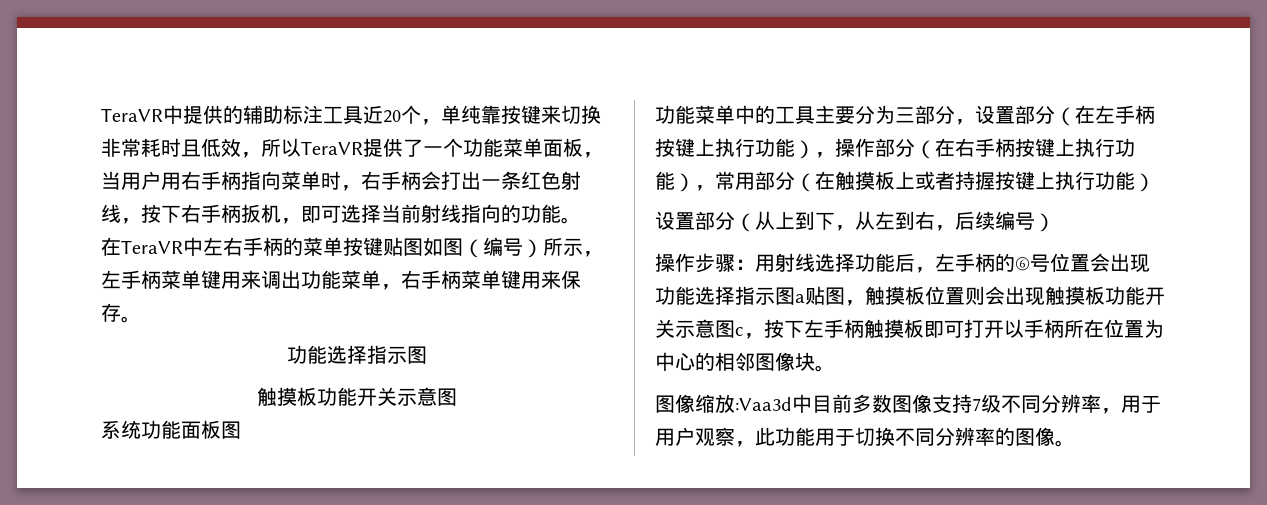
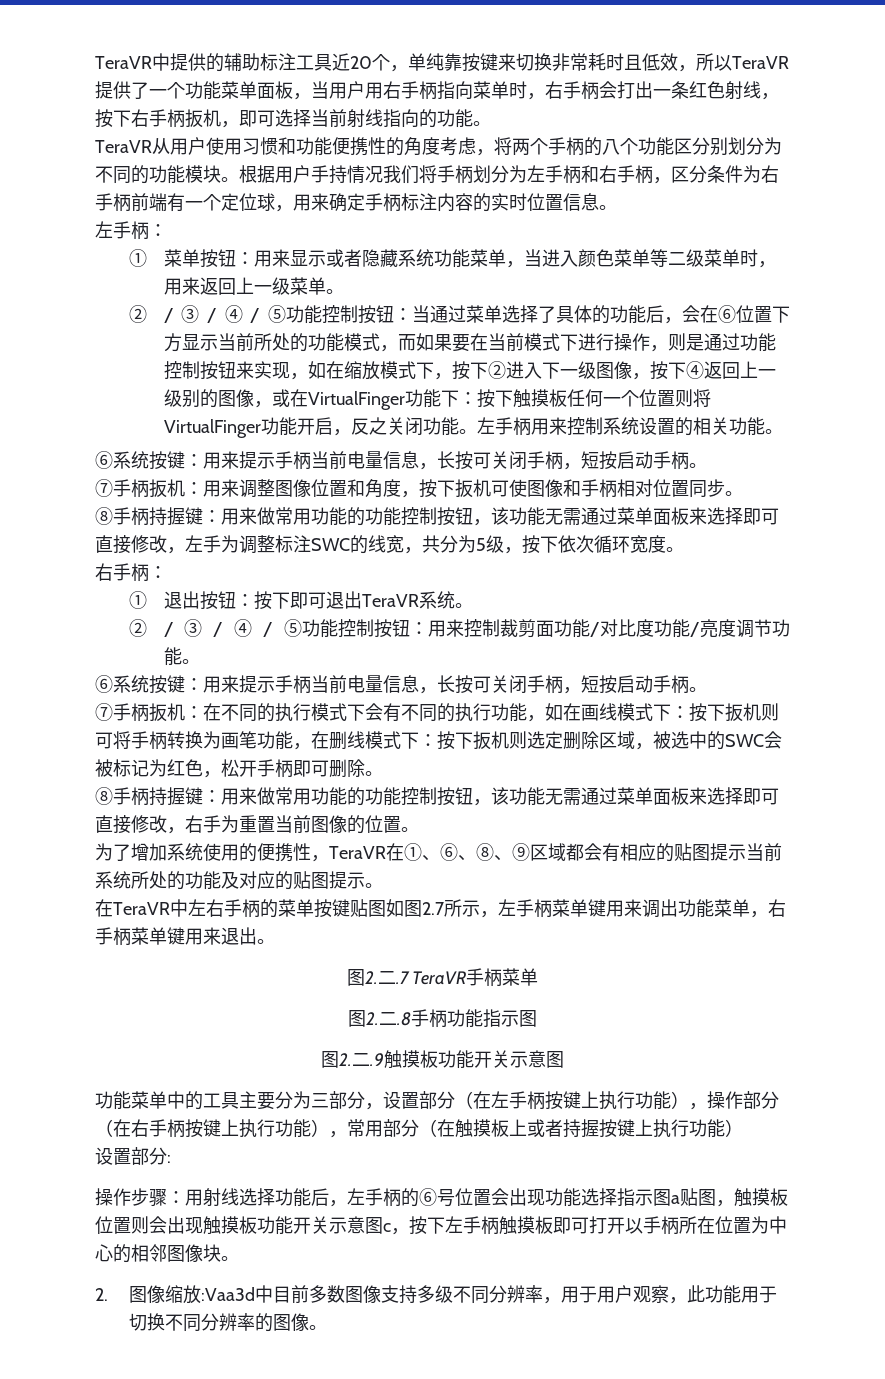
+ TeraVR从用户使用习惯和功能便携性的角度考虑，将两个手柄的八个功能区分别划分为不同的功能模块。根据用户手持情况我们将手柄划分为左手柄和右手柄，区分条件为右手柄前端有一个定位球，用来确定手柄标注内容的实时位置信息。
+ 左手柄：
+ ①菜单按钮：用来显示或者隐藏系统功能菜单，当进入颜色菜单等二级菜单时，用来返回上一级菜单。
+ ② / ③ / ④ / ⑤功能控制按钮：当通过菜单选择了具体的功能后，会在⑥位置下方显示当前所处的功能模式，而如果要在当前模式下进行操作，则是通过功能控制按钮来实现，如在缩放模式下，按下②进入下一级图像，按下④返回上一级别的图像，或在VirtualFinger功能下：按下触摸板任何一个位置则将VirtualFinger功能开启，反之关闭功能。左手柄用来控制系统设置的相关功能。
+ ⑥系统按键：用来提示手柄当前电量信息，长按可关闭手柄，短按启动手柄。
+ ⑦手柄扳机：用来调整图像位置和角度，按下扳机可使图像和手柄相对位置同步。
+ ⑧手柄持握键：用来做常用功能的功能控制按钮，该功能无需通过菜单面板来选择即可直接修改，左手为调整标注SWC的线宽，共分为5级，按下依次循环宽度。
+ 右手柄：
+ ①退出按钮：按下即可退出TeraVR系统。
+ ② / ③ / ④ / ⑤功能控制按钮：用来控制裁剪面功能/对比度功能/亮度调节功能。
+ ⑥系统按键：用来提示手柄当前电量信息，长按可关闭手柄，短按启动手柄。
+ ⑦手柄扳机：在不同的执行模式下会有不同的执行功能，如在画线模式下：按下扳机则可将手柄转换为画笔功能，在删线模式下：按下扳机则选定删除区域，被选中的SWC会被标记为红色，松开手柄即可删除。
+ ⑧手柄持握键：用来做常用功能的功能控制按钮，该功能无需通过菜单面板来选择即可直接修改，右手为重置当前图像的位置。
+ 为了增加系统使用的便携性，TeraVR在①、⑥、⑧、⑨区域都会有相应的贴图提示当前系统所处的功能及对应的贴图提示。
- 在TeraVR中左右手柄的菜单按键贴图如图（编号）所示，左手柄菜单键用来调出功能菜单，右手柄菜单键用来保存。
- 功能选择指示图
- 触摸板功能开关示意图
- 系统功能面板图
+ 在TeraVR中左右手柄的菜单按键贴图如图2.7所示，左手柄菜单键用来调出功能菜单，右手柄菜单键用来退出。
+ 图2.二.7 TeraVR手柄菜单
+ 图2.二.8手柄功能指示图
+ 图2.二.9触摸板功能开关示意图
- 设置部分（从上到下，从左到右，后续编号）
+ 设置部分:
- 图像缩放:Vaa3d中目前多数图像支持7级不同分辨率，用于用户观察，此功能用于切换不同分辨率的图像。
+ 2.图像缩放:Vaa3d中目前多数图像支持多级不同分辨率，用于用户观察，此功能用于切换不同分辨率的图像。

